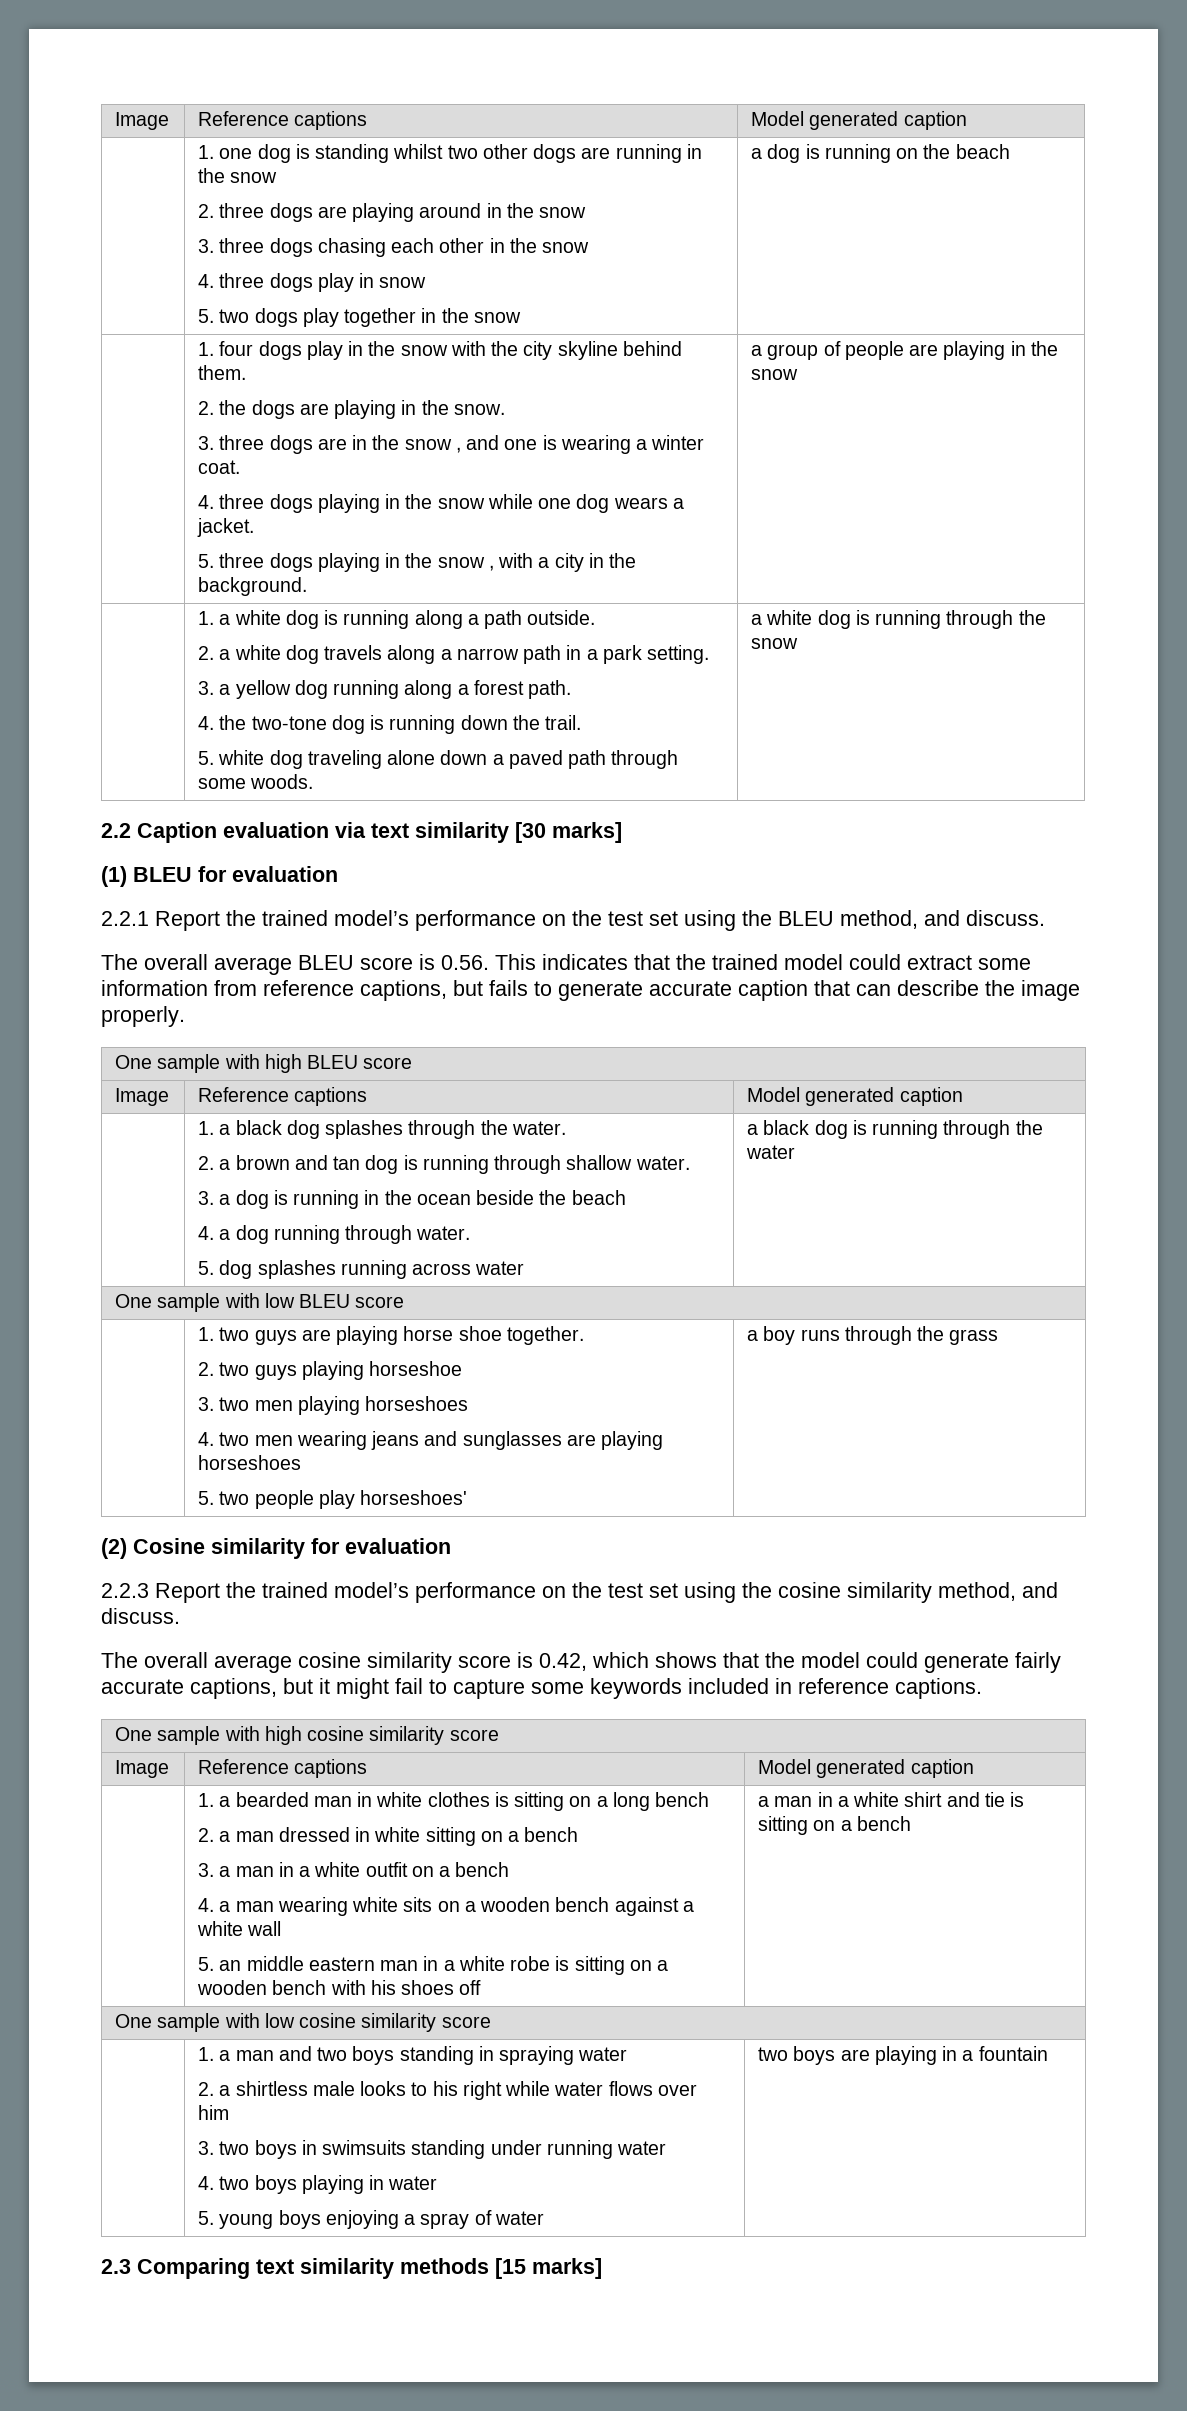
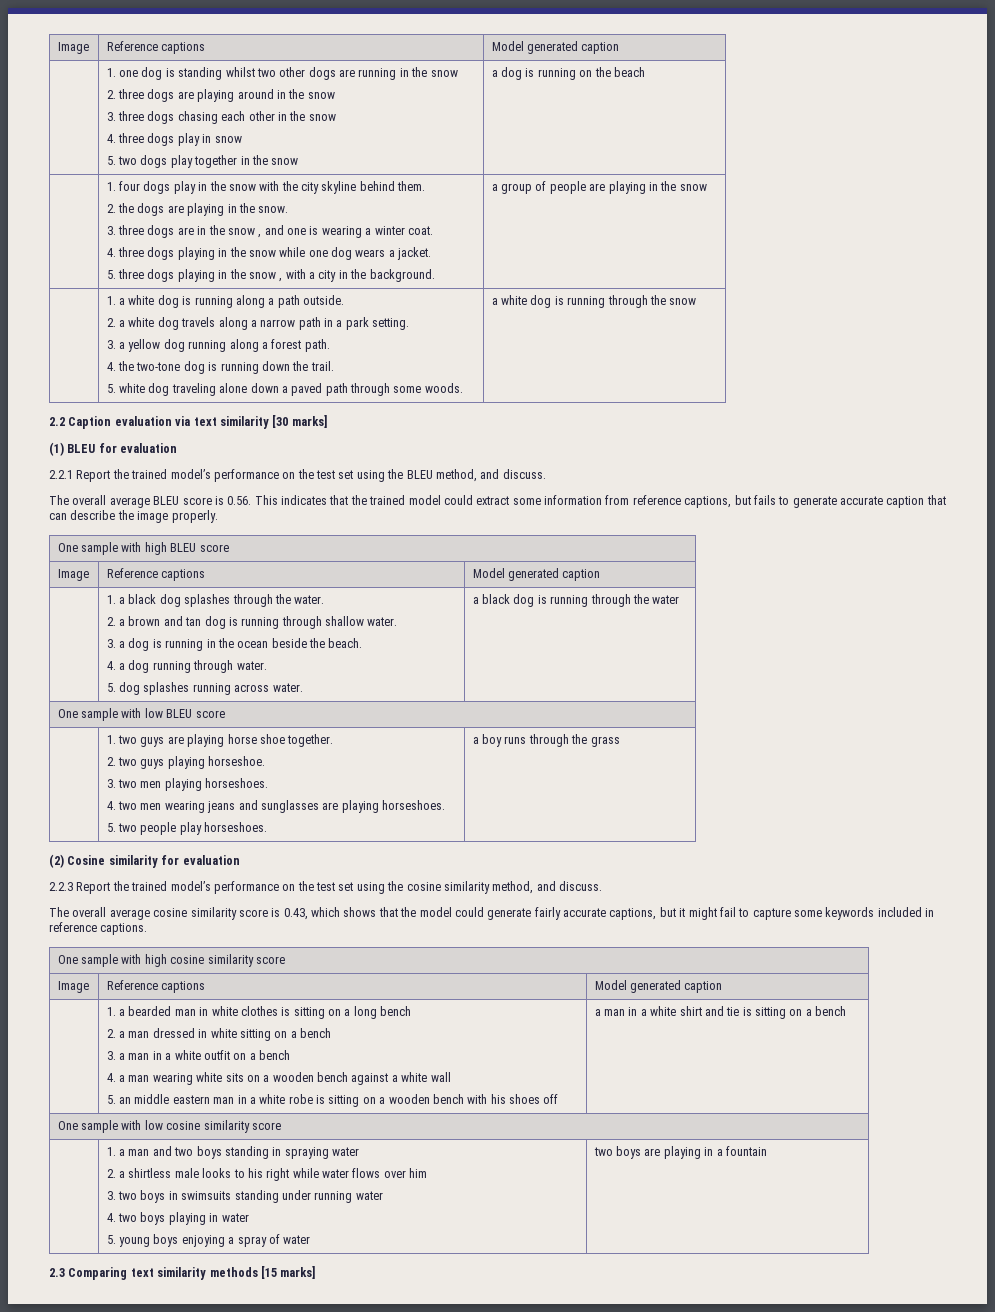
- 3. a dog is running in the ocean beside the beach
+ 3. a dog is running in the ocean beside the beach.
- 5. dog splashes running across water
+ 5. dog splashes running across water.
  | 1. two guys are playing horse shoe together.
- 2. two guys playing horseshoe
- 3. two men playing horseshoes
- 4. two men wearing jeans and sunglasses are playing horseshoes
- 5. two people play horseshoes' | a boy runs through the grass
+ 2. two guys playing horseshoe.
+ 3. two men playing horseshoes.
+ 4. two men wearing jeans and sunglasses are playing horseshoes.
+ 5. two people play horseshoes. | a boy runs through the grass
- The overall average cosine similarity score is 0.42, which shows that the model could generate fairly accurate captions, but it might fail to capture some keywords included in reference captions.
+ The overall average cosine similarity score is 0.43, which shows that the model could generate fairly accurate captions, but it might fail to capture some keywords included in reference captions.

